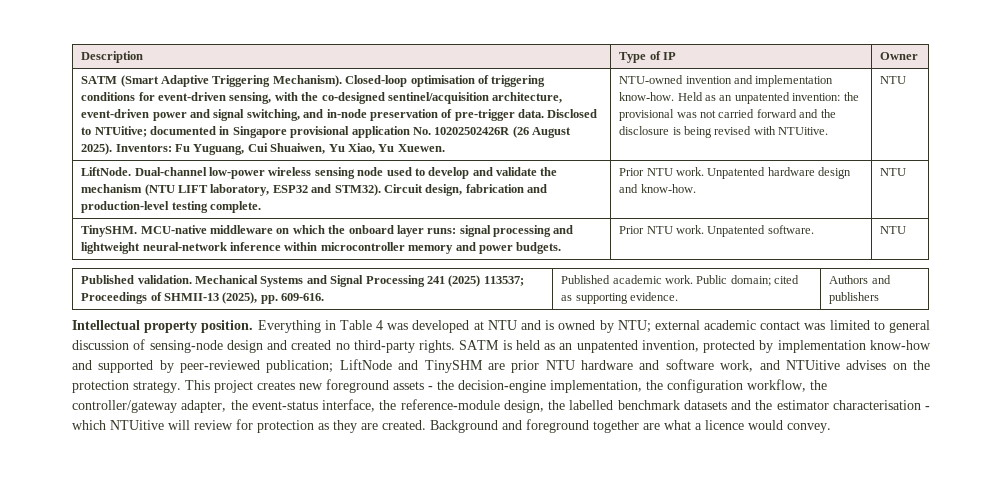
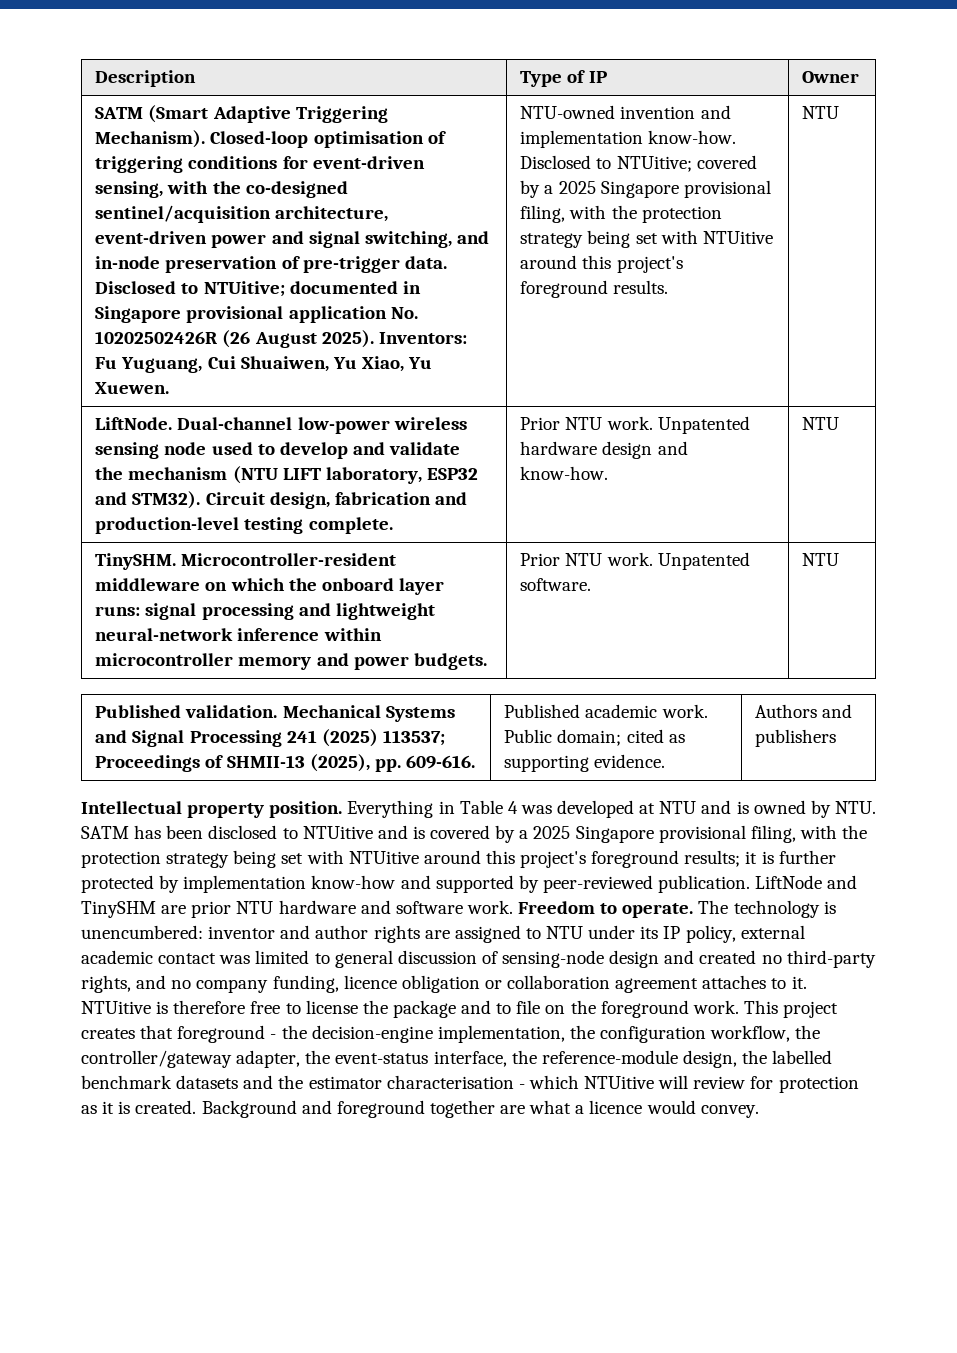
- Held as an unpatented invention: the provisional was not carried forward and the disclosure is being revised with NTUitive.
+ Disclosed to NTUitive; covered by a 2025 Singapore provisional filing, with the protection strategy being set with NTUitive around this project's foreground results.
- TinySHM. MCU-native middleware on which the onboard layer runs: signal processing and lightweight neural-network inference within microcontroller memory and power budgets. | Prior NTU work. Unpatented software. | NTU
+ TinySHM. Microcontroller-resident middleware on which the onboard layer runs: signal processing and lightweight neural-network inference within microcontroller memory and power budgets. | Prior NTU work. Unpatented software. | NTU
- Everything in Table 4 was developed at NTU and is owned by NTU; external academic contact was limited to general discussion of sensing-node design and created no third-party rights. SATM is held as an unpatented invention, protected by implementation know-how and supported by peer-reviewed publication; LiftNode and TinySHM are prior NTU hardware and software work, and NTUitive advises on the protection strategy. This project creates new foreground assets - the decision-engine implementation, the configuration workflow, the controller/gateway adapter, the event-status interface, the reference-module design, the labelled benchmark datasets and the estimator characterisation - which NTUitive will review for protection as they are created.
+ Everything in Table 4 was developed at NTU and is owned by NTU. SATM has been disclosed to NTUitive and is covered by a 2025 Singapore provisional filing, with the protection strategy being set with NTUitive around this project's foreground results; it is further protected by implementation know-how and supported by peer-reviewed publication. LiftNode and TinySHM are prior NTU hardware and software work. Freedom to operate. The technology is unencumbered: inventor and author rights are assigned to NTU under its IP policy, external academic contact was limited to general discussion of sensing-node design and created no third-party rights, and no company funding, licence obligation or collaboration agreement attaches to it. NTUitive is therefore free to license the package and to file on the foreground work. This project creates that foreground - the decision-engine implementation, the configuration workflow, the controller/gateway adapter, the event-status interface, the reference-module design, the labelled benchmark datasets and the estimator characterisation - which NTUitive will review for protection as it is created.

